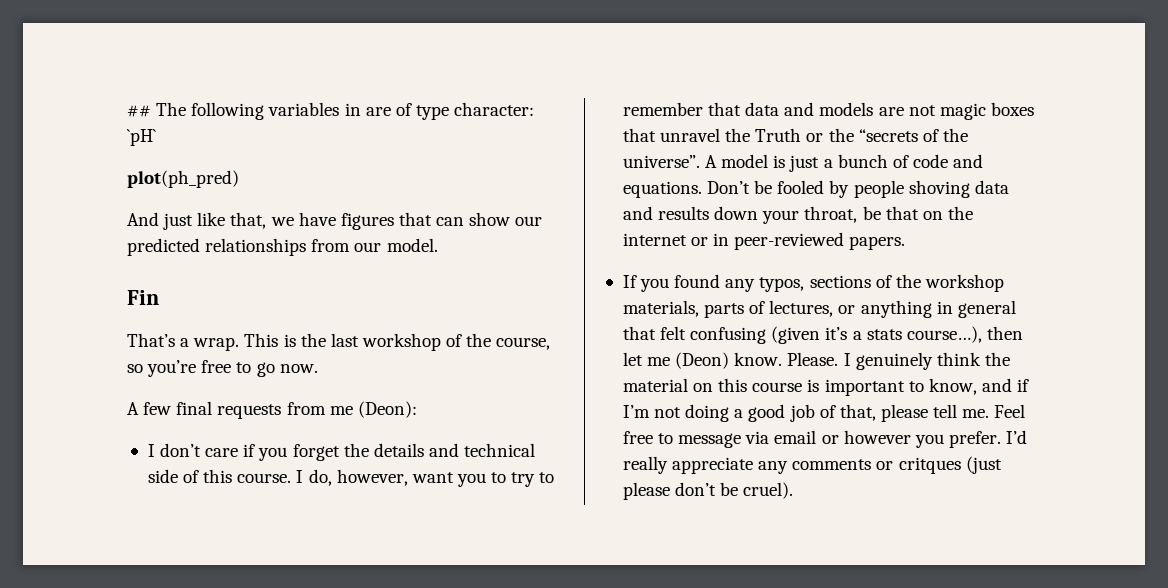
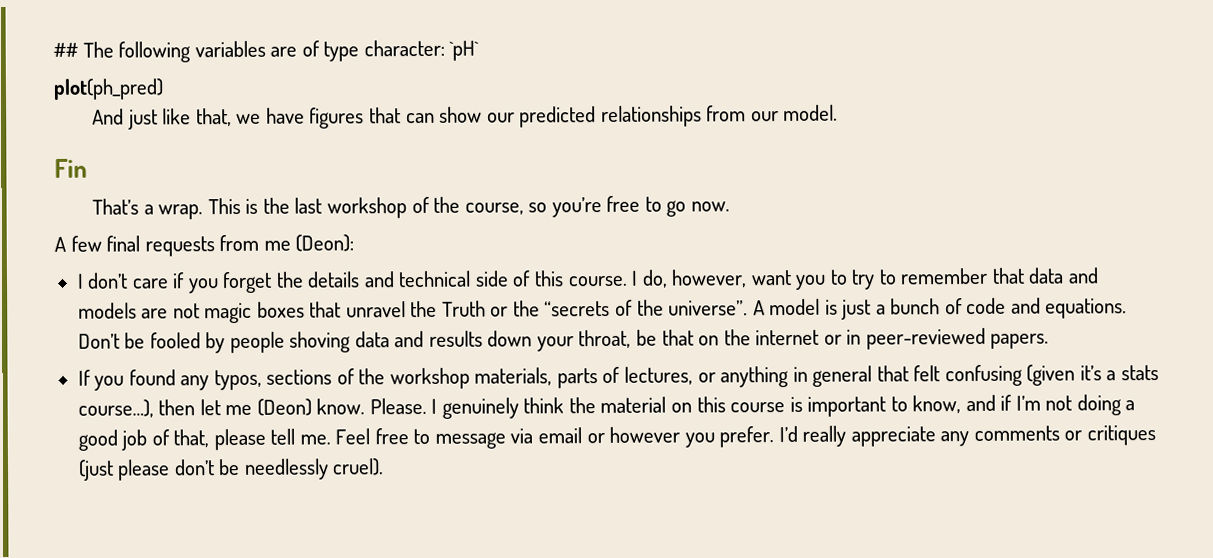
- ## The following variables in are of type character: `pH`
+ ## The following variables are of type character: `pH`
- I’d really appreciate any comments or critques (just please don’t be cruel).
+ I’d really appreciate any comments or critiques (just please don’t be needlessly cruel).

